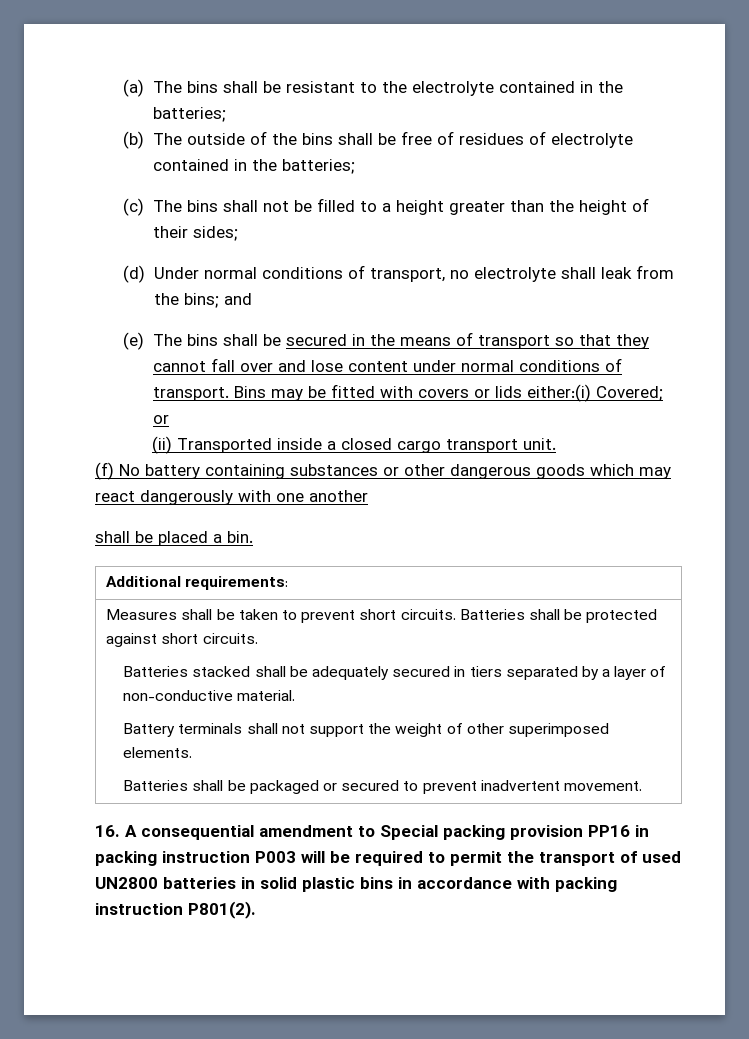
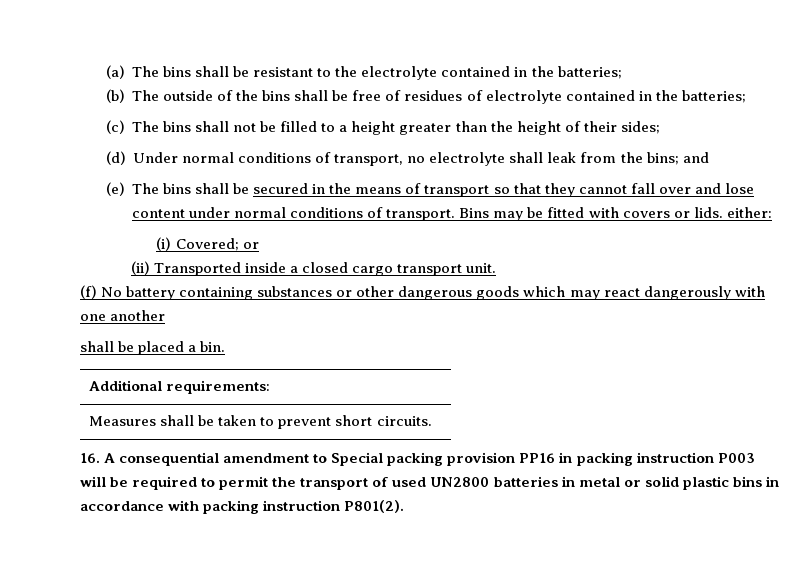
- Bins may be fitted with covers or lids either:(i) Covered; or
+ Bins may be fitted with covers or lids. either:
+ (i) Covered; or
- Batteries shall be protected against short circuits.
- Batteries stacked shall be adequately secured in tiers separated by a layer of non-conductive material.
- Battery terminals shall not support the weight of other superimposed elements.
- Batteries shall be packaged or secured to prevent inadvertent movement.
- 16. A consequential amendment to Special packing provision PP16 in packing instruction P003 will be required to permit the transport of used UN2800 batteries in solid plastic bins in accordance with packing instruction P801(2).
+ 16. A consequential amendment to Special packing provision PP16 in packing instruction P003 will be required to permit the transport of used UN2800 batteries in metal or solid plastic bins in accordance with packing instruction P801(2).

